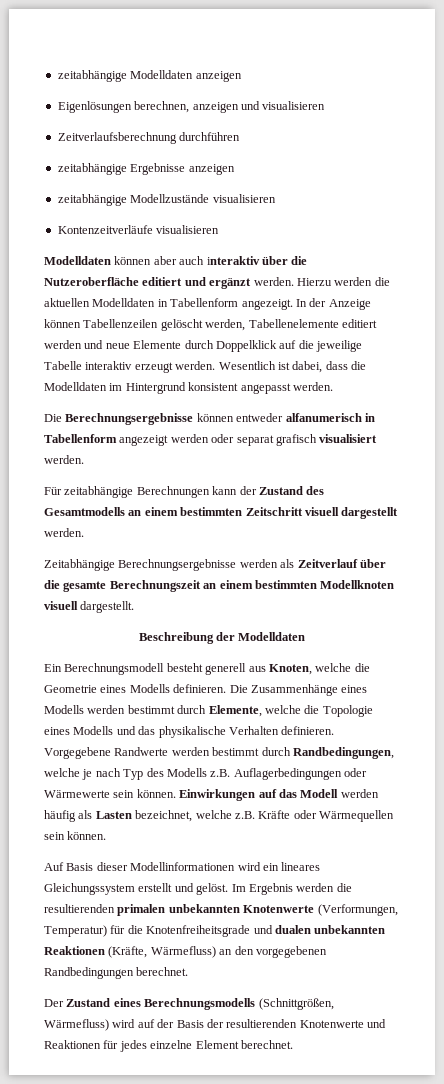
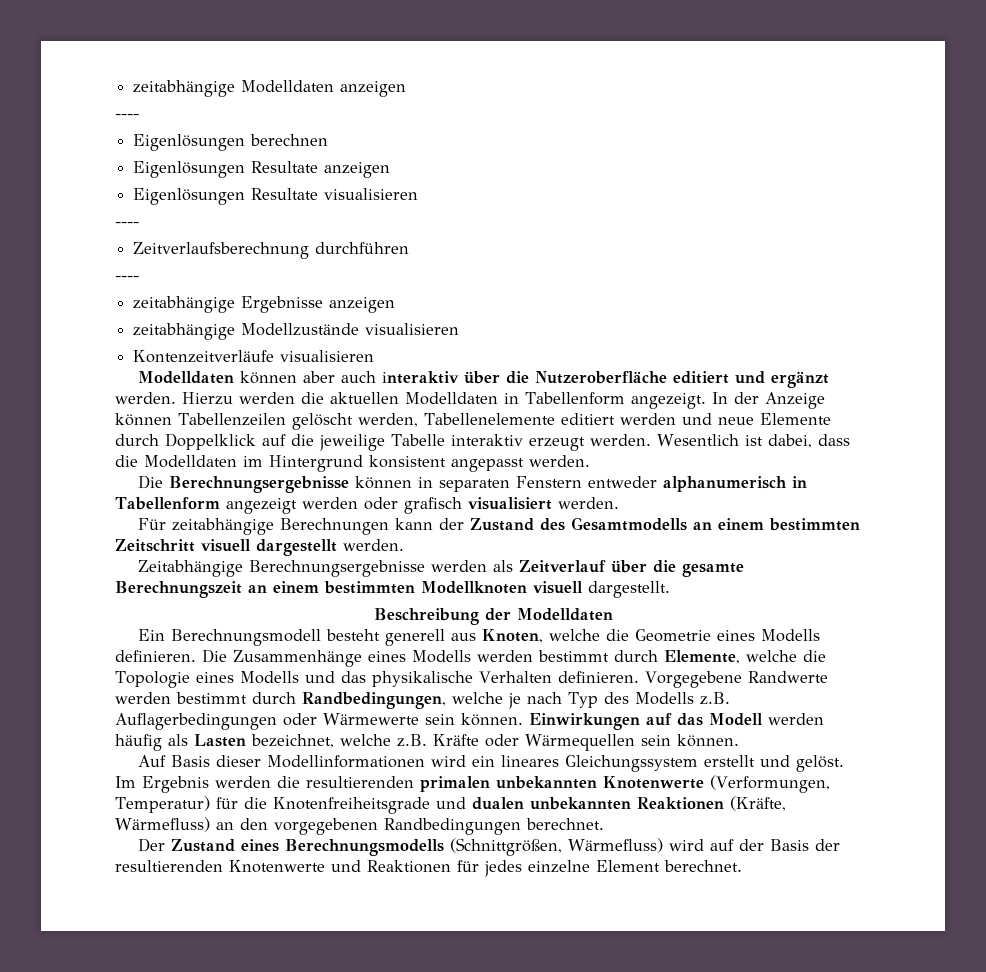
  zeitabhängige Modelldaten anzeigen
- Eigenlösungen berechnen, anzeigen und visualisieren
+ ----
+ Eigenlösungen berechnen
+ Eigenlösungen Resultate anzeigen
+ Eigenlösungen Resultate visualisieren
+ ----
  Zeitverlaufsberechnung durchführen
+ ----
- Die Berechnungsergebnisse können entweder alfanumerisch in Tabellenform angezeigt werden oder separat grafisch visualisiert werden.
+ Die Berechnungsergebnisse können in separaten Fenstern entweder alphanumerisch in Tabellenform angezeigt werden oder grafisch visualisiert werden.

